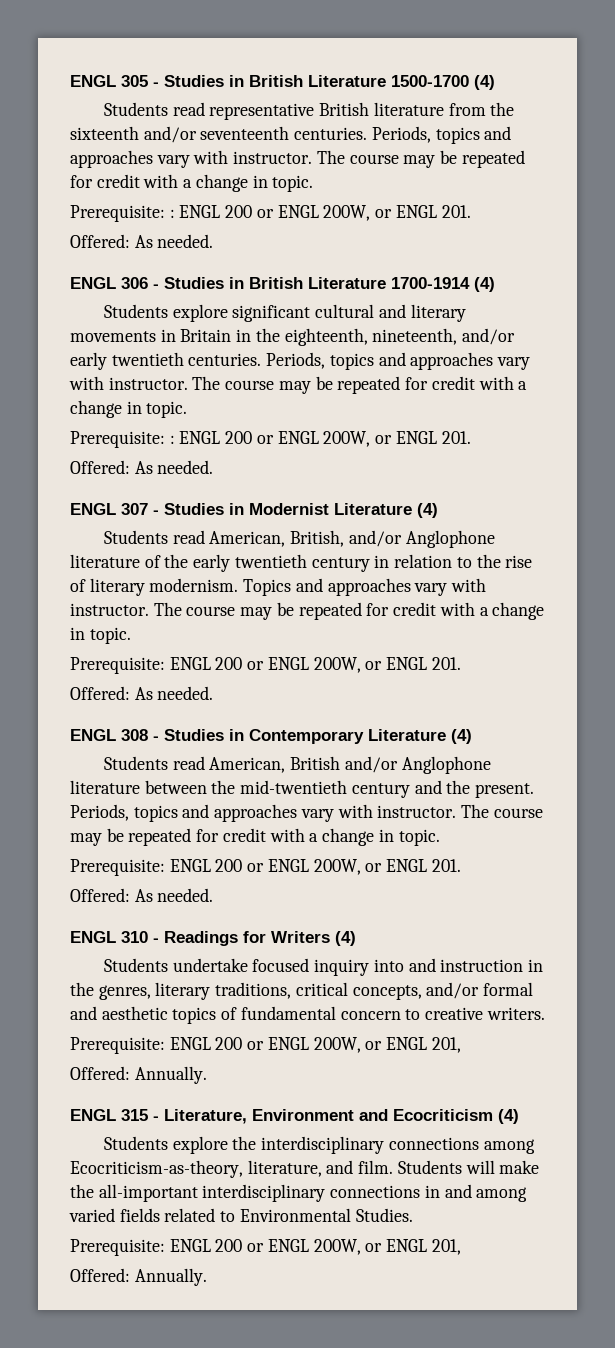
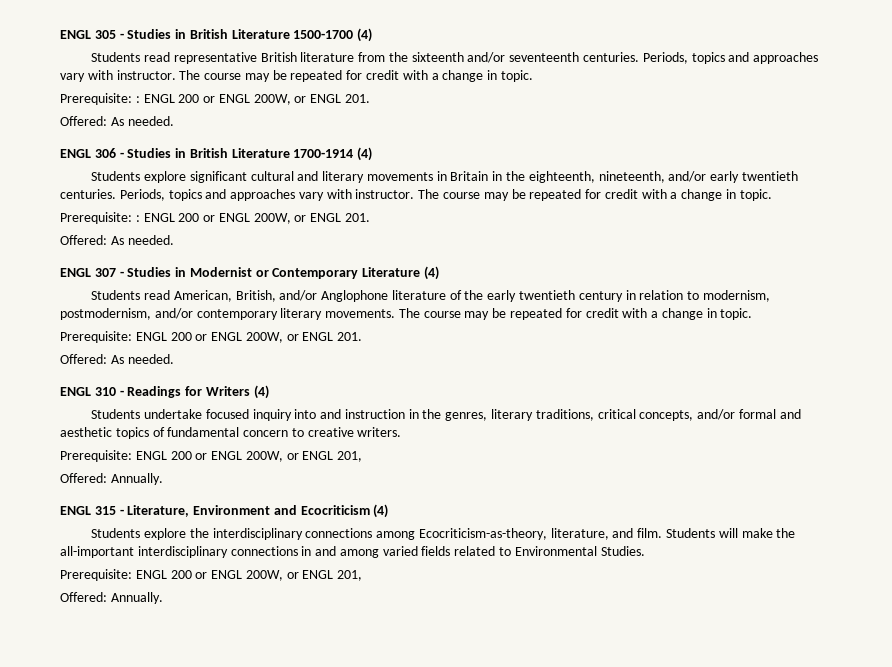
- ENGL 307 - Studies in Modernist Literature (4)
+ ENGL 307 - Studies in Modernist or Contemporary Literature (4)
- Students read American, British, and/or Anglophone literature of the early twentieth century in relation to the rise of literary modernism. Topics and approaches vary with instructor. The course may be repeated for credit with a change in topic.
- Prerequisite: ENGL 200 or ENGL 200W, or ENGL 201.
- Offered: As needed.
- ENGL 308 - Studies in Contemporary Literature (4)
- Students read American, British and/or Anglophone literature between the mid-twentieth century and the present. Periods, topics and approaches vary with instructor.
+ Students read American, British, and/or Anglophone literature of the early twentieth century in relation to modernism, postmodernism, and/or contemporary literary movements.

